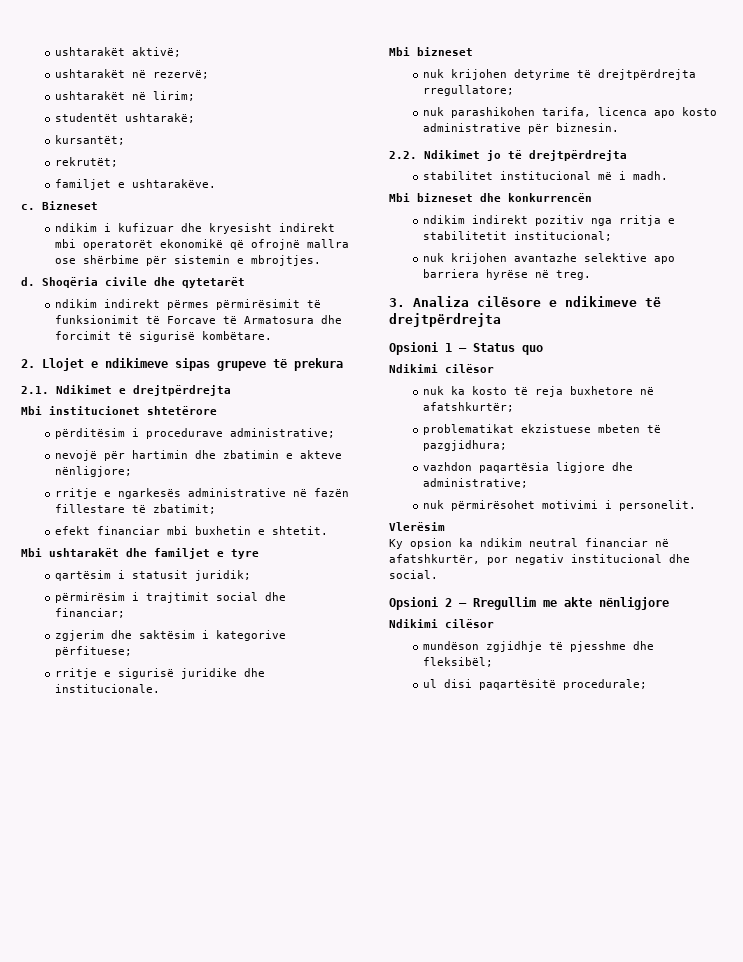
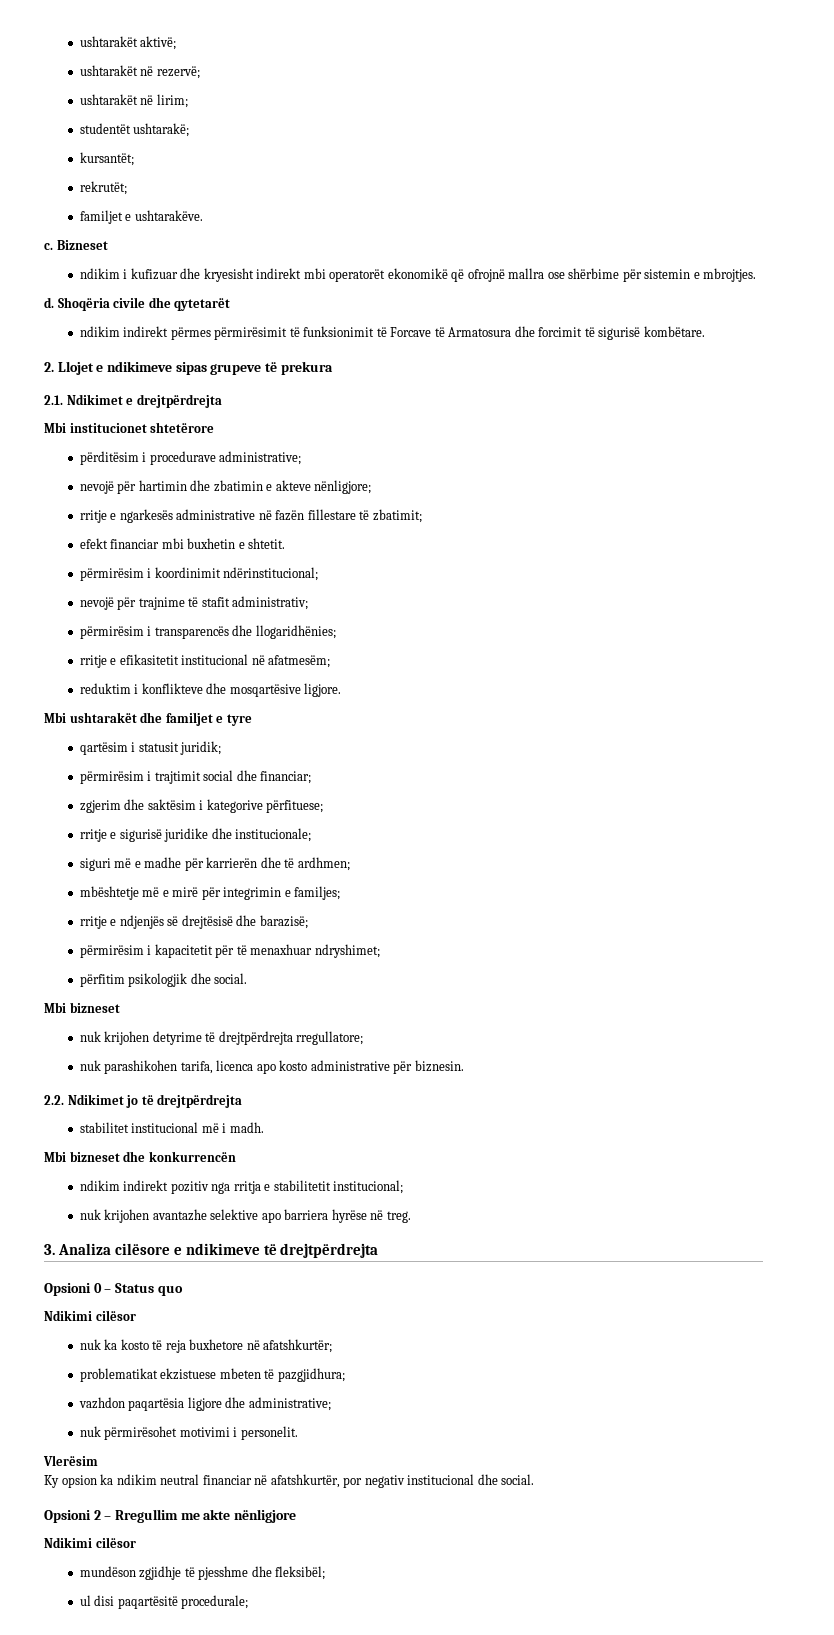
+ përmirësim i koordinimit ndërinstitucional;
+ nevojë për trajnime të stafit administrativ;
+ përmirësim i transparencës dhe llogaridhënies;
+ rritje e efikasitetit institucional në afatmesëm;
+ reduktim i konflikteve dhe mosqartësive ligjore.
- rritje e sigurisë juridike dhe institucionale.
+ rritje e sigurisë juridike dhe institucionale;
+ siguri më e madhe për karrierën dhe të ardhmen;
+ mbështetje më e mirë për integrimin e familjes;
+ rritje e ndjenjës së drejtësisë dhe barazisë;
+ përmirësim i kapacitetit për të menaxhuar ndryshimet;
+ përfitim psikologjik dhe social.
- Opsioni 1 – Status quo
+ Opsioni 0 – Status quo

